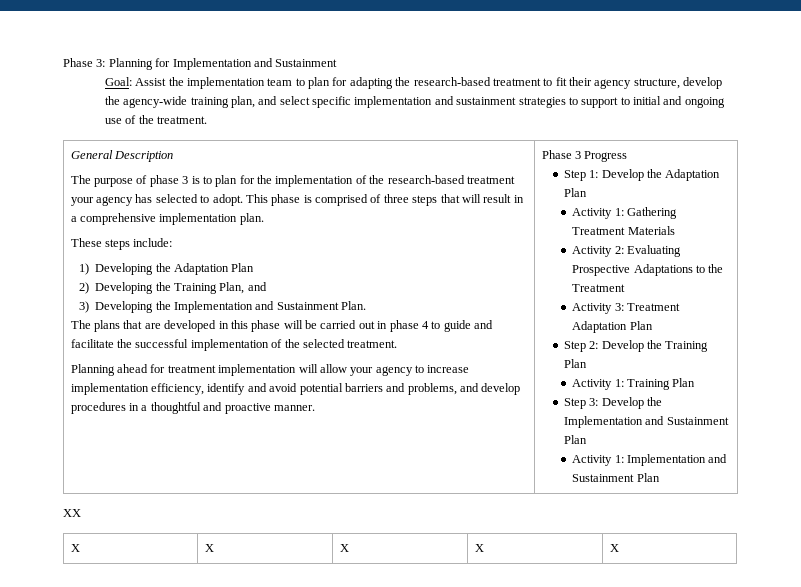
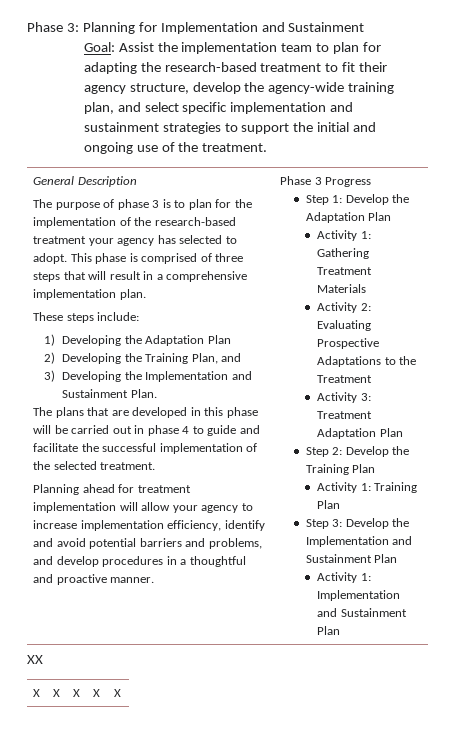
- Goal: Assist the implementation team to plan for adapting the research-based treatment to fit their agency structure, develop the agency-wide training plan, and select specific implementation and sustainment strategies to support to initial and ongoing use of the treatment.
+ Goal: Assist the implementation team to plan for adapting the research-based treatment to fit their agency structure, develop the agency-wide training plan, and select specific implementation and sustainment strategies to support the initial and ongoing use of the treatment.

